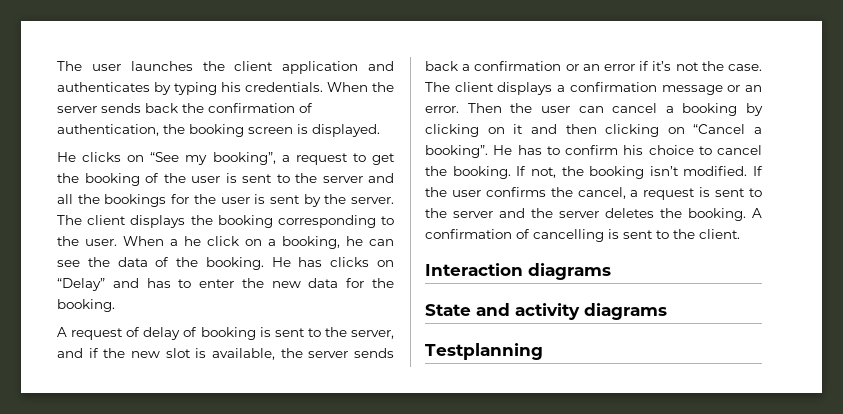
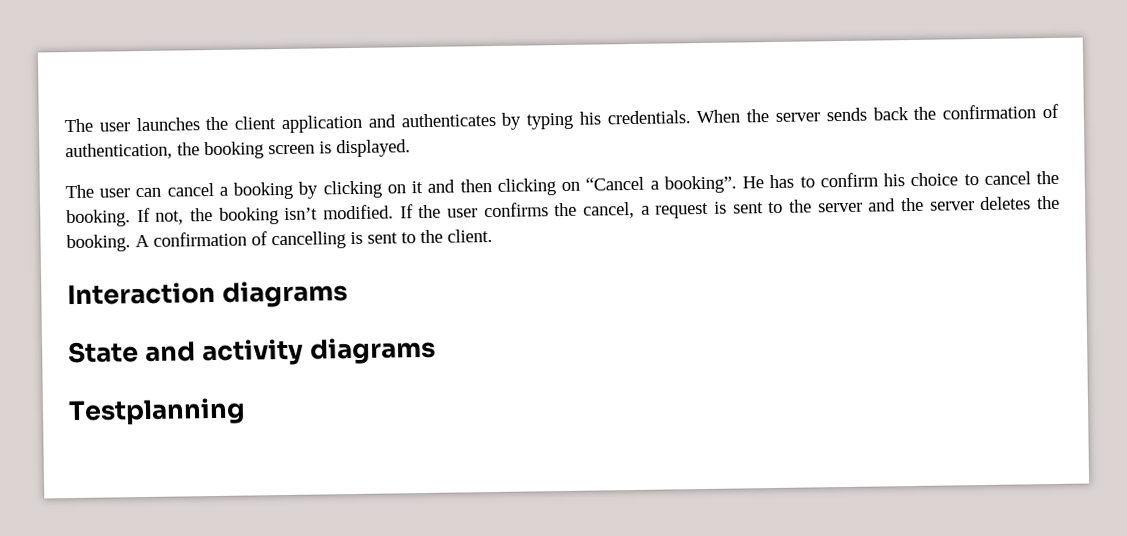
- He clicks on “See my booking”, a request to get the booking of the user is sent to the server and all the bookings for the user is sent by the server. The client displays the booking corresponding to the user. When a he click on a booking, he can see the data of the booking. He has clicks on “Delay” and has to enter the new data for the booking.
- A request of delay of booking is sent to the server, and if the new slot is available, the server sends back a confirmation or an error if it’s not the case. The client displays a confirmation message or an error. Then the user can cancel a booking by clicking on it and then clicking on “Cancel a booking”.
+ The user can cancel a booking by clicking on it and then clicking on “Cancel a booking”.

